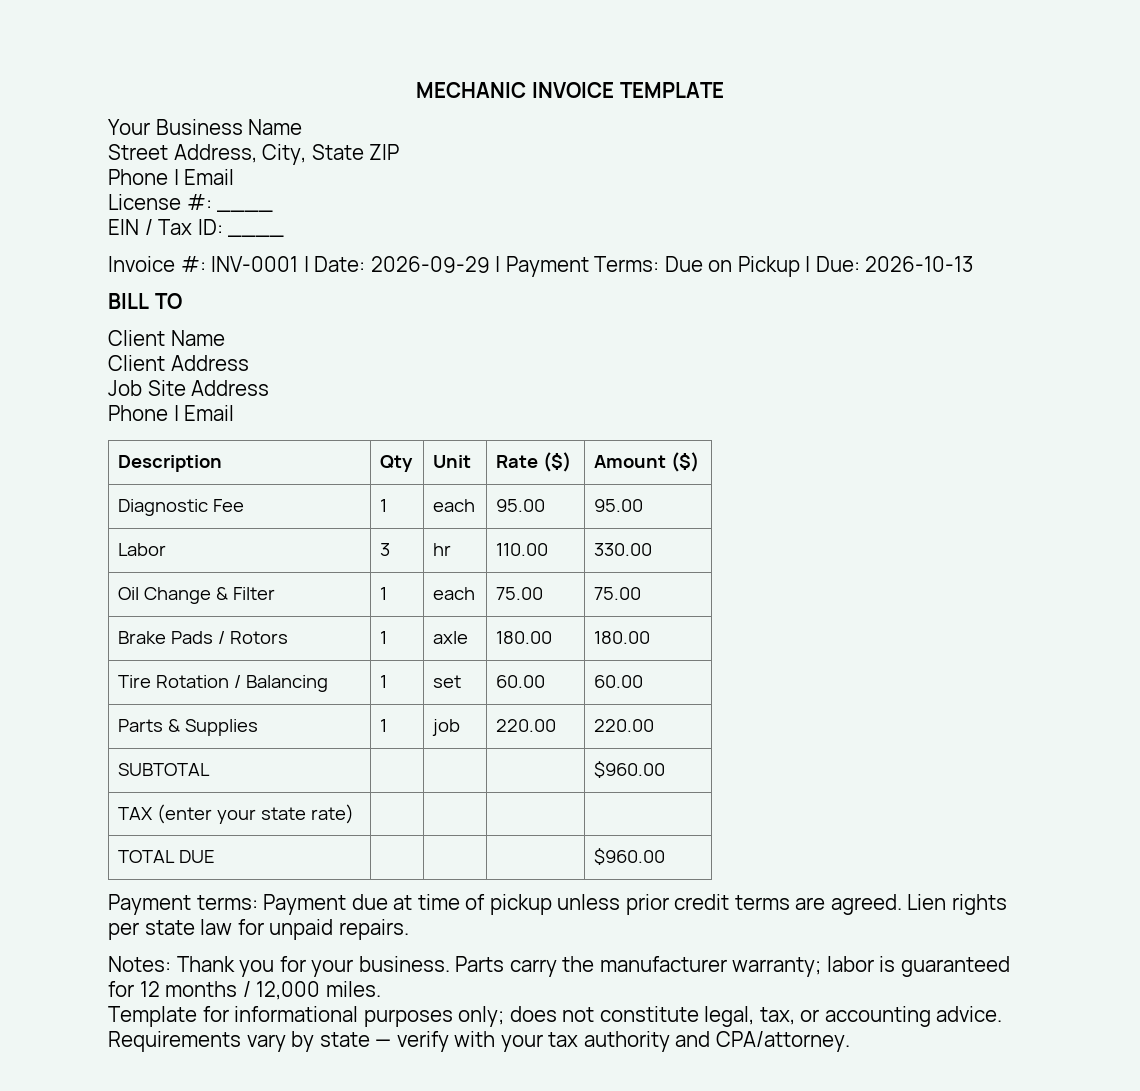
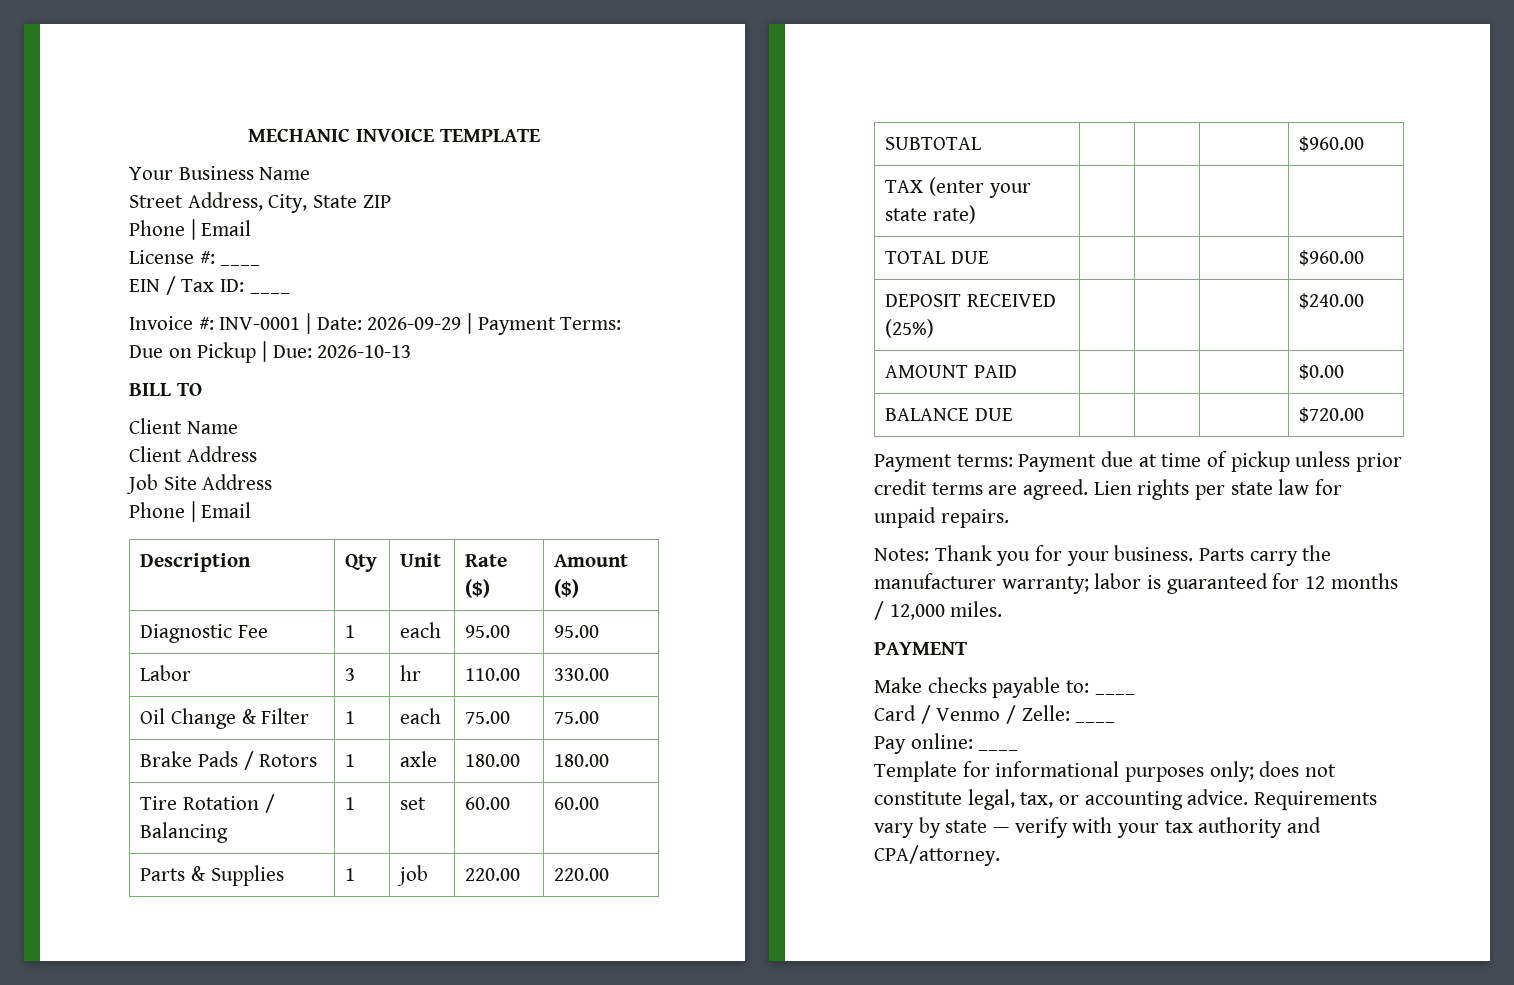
+ DEPOSIT RECEIVED (25%) | | | | $240.00
+ AMOUNT PAID | | | | $0.00
+ BALANCE DUE | | | | $720.00
+ PAYMENT
+ Make checks payable to: ____
+ Card / Venmo / Zelle: ____
+ Pay online: ____

